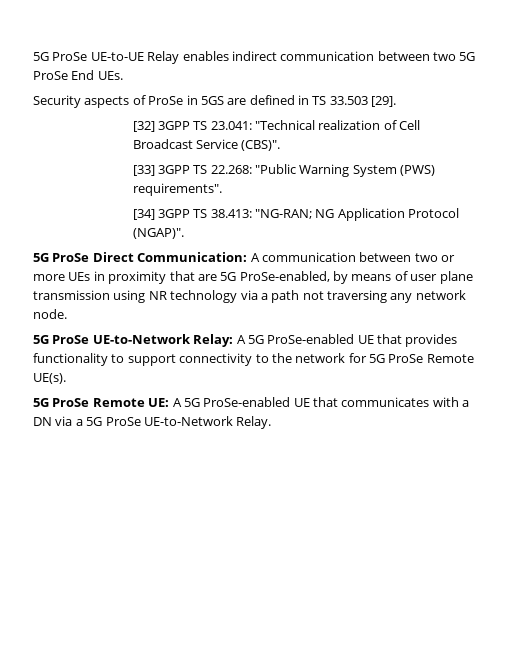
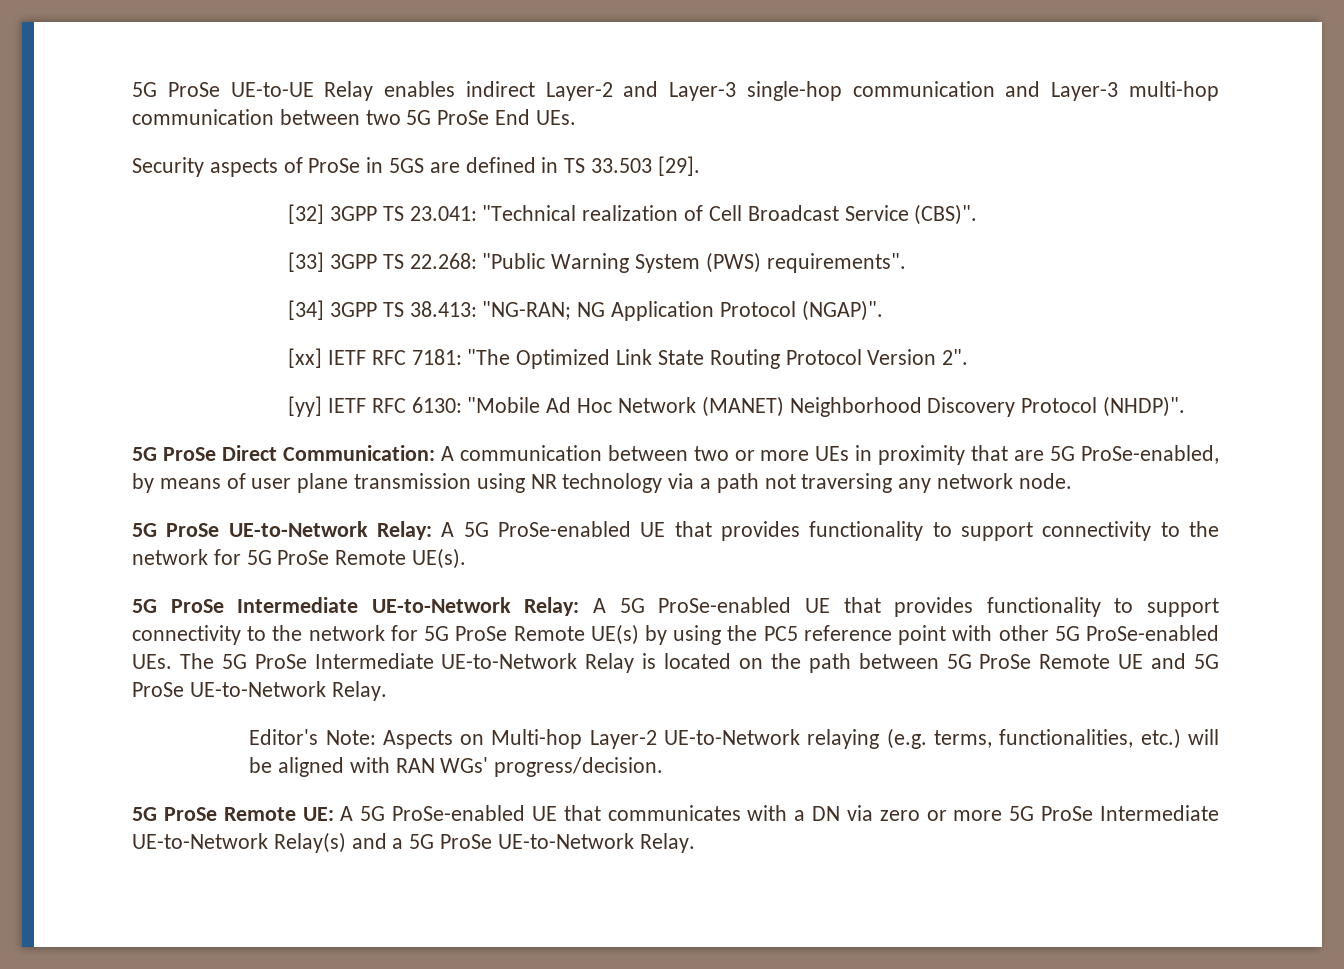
- 5G ProSe UE-to-UE Relay enables indirect communication between two 5G ProSe End UEs.
+ 5G ProSe UE-to-UE Relay enables indirect Layer-2 and Layer-3 single-hop communication and Layer-3 multi-hop communication between two 5G ProSe End UEs.
+ [xx] IETF RFC 7181: "The Optimized Link State Routing Protocol Version 2".
+ [yy] IETF RFC 6130: "Mobile Ad Hoc Network (MANET) Neighborhood Discovery Protocol (NHDP)".
+ 5G ProSe Intermediate UE-to-Network Relay: A 5G ProSe-enabled UE that provides functionality to support connectivity to the network for 5G ProSe Remote UE(s) by using the PC5 reference point with other 5G ProSe-enabled UEs. The 5G ProSe Intermediate UE-to-Network Relay is located on the path between 5G ProSe Remote UE and 5G ProSe UE-to-Network Relay.
+ Editor's Note: Aspects on Multi-hop Layer-2 UE-to-Network relaying (e.g. terms, functionalities, etc.) will be aligned with RAN WGs' progress/decision.
- 5G ProSe Remote UE: A 5G ProSe-enabled UE that communicates with a DN via a 5G ProSe UE-to-Network Relay.
+ 5G ProSe Remote UE: A 5G ProSe-enabled UE that communicates with a DN via zero or more 5G ProSe Intermediate UE-to-Network Relay(s) and a 5G ProSe UE-to-Network Relay.

